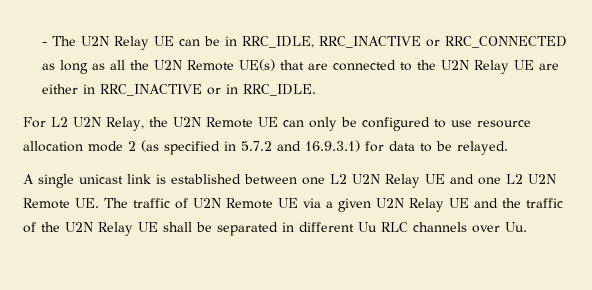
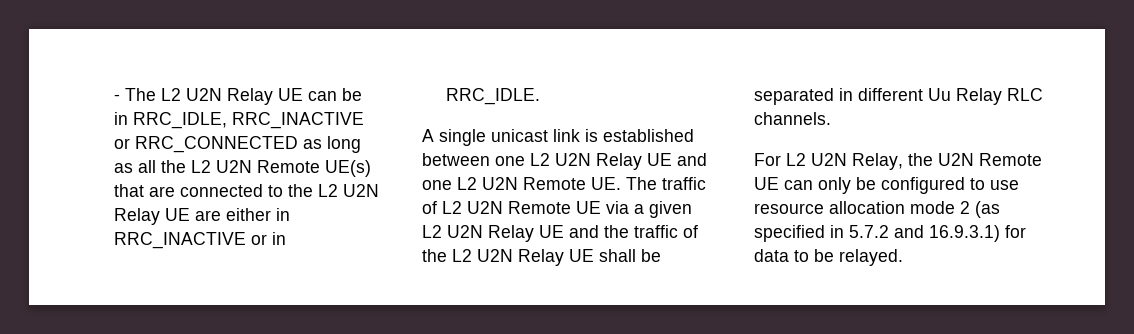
- - The U2N Relay UE can be in RRC_IDLE, RRC_INACTIVE or RRC_CONNECTED as long as all the U2N Remote UE(s) that are connected to the U2N Relay UE are either in RRC_INACTIVE or in RRC_IDLE.
+ - The L2 U2N Relay UE can be in RRC_IDLE, RRC_INACTIVE or RRC_CONNECTED as long as all the L2 U2N Remote UE(s) that are connected to the L2 U2N Relay UE are either in RRC_INACTIVE or in RRC_IDLE.
+ A single unicast link is established between one L2 U2N Relay UE and one L2 U2N Remote UE. The traffic of L2 U2N Remote UE via a given L2 U2N Relay UE and the traffic of the L2 U2N Relay UE shall be separated in different Uu Relay RLC channels.
- A single unicast link is established between one L2 U2N Relay UE and one L2 U2N Remote UE. The traffic of U2N Remote UE via a given U2N Relay UE and the traffic of the U2N Relay UE shall be separated in different Uu RLC channels over Uu.

